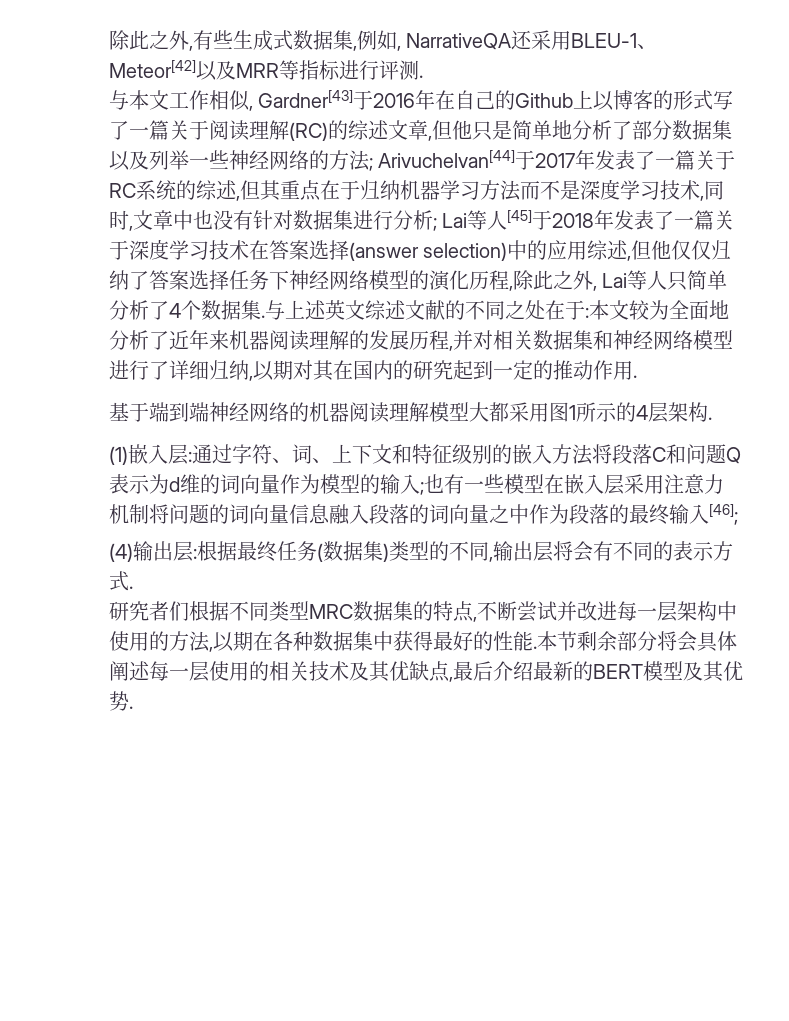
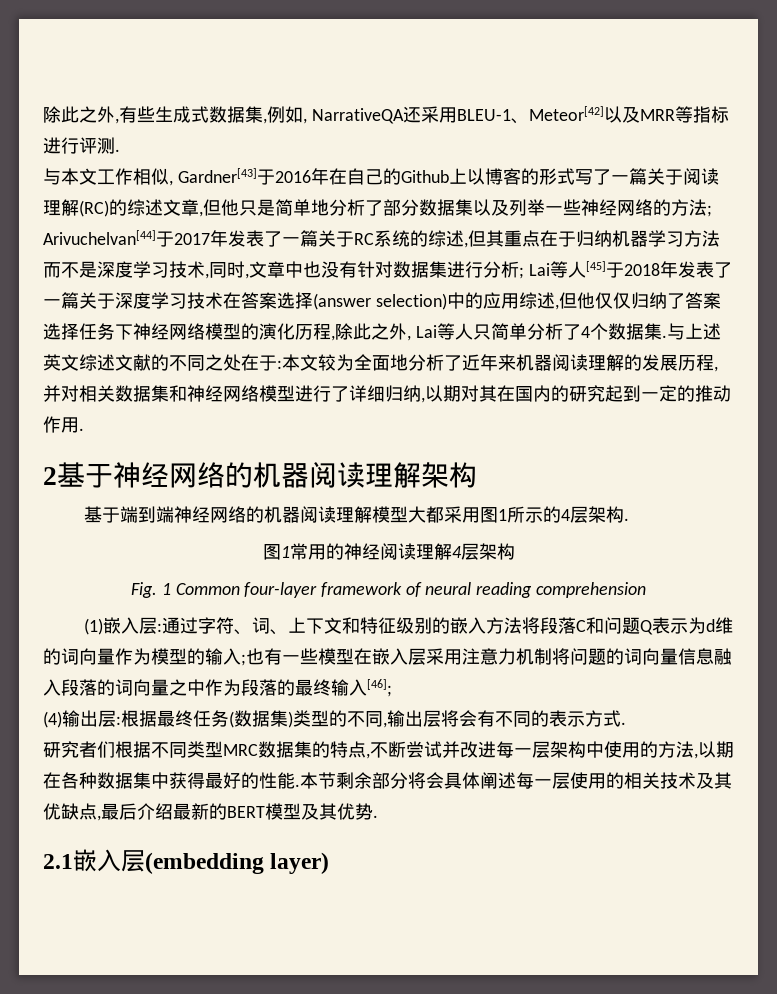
+ 2基于神经网络的机器阅读理解架构
+ 图1常用的神经阅读理解4层架构
+ Fig. 1 Common four-layer framework of neural reading comprehension
+ 2.1嵌入层(embedding layer)

